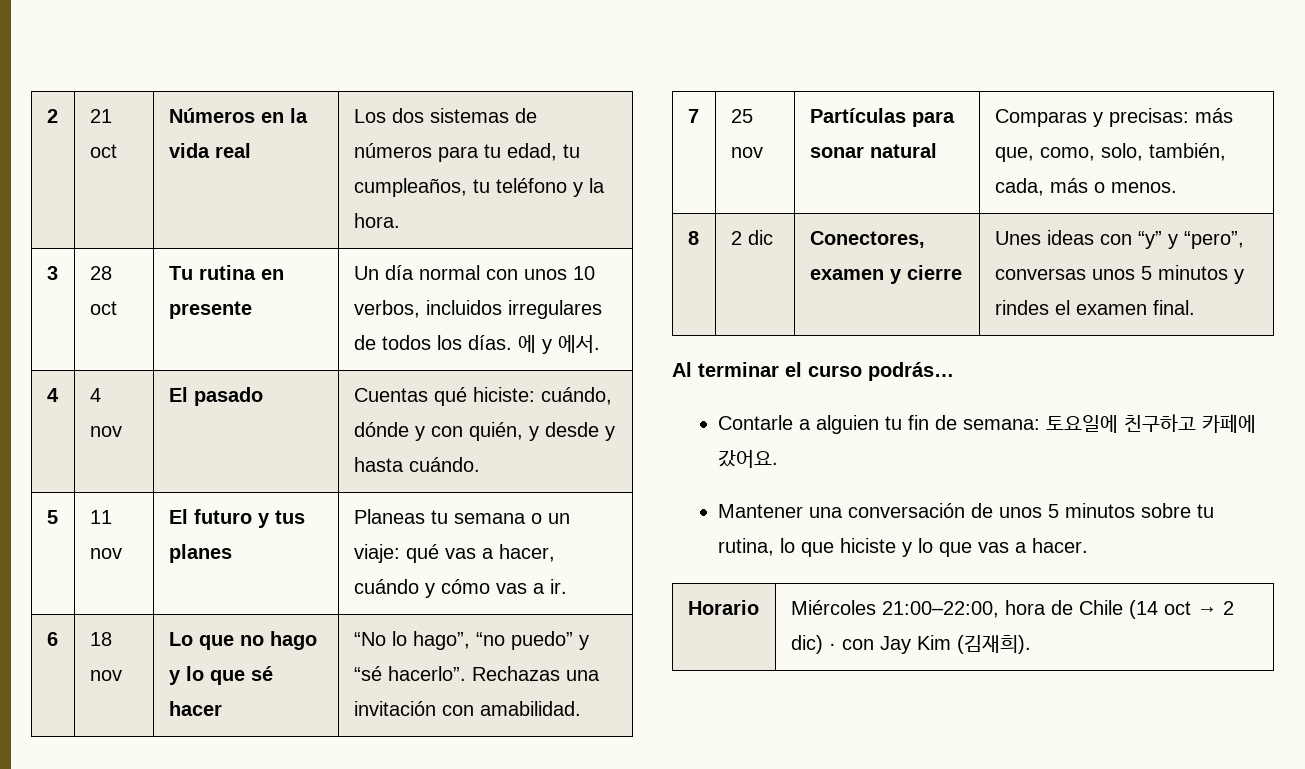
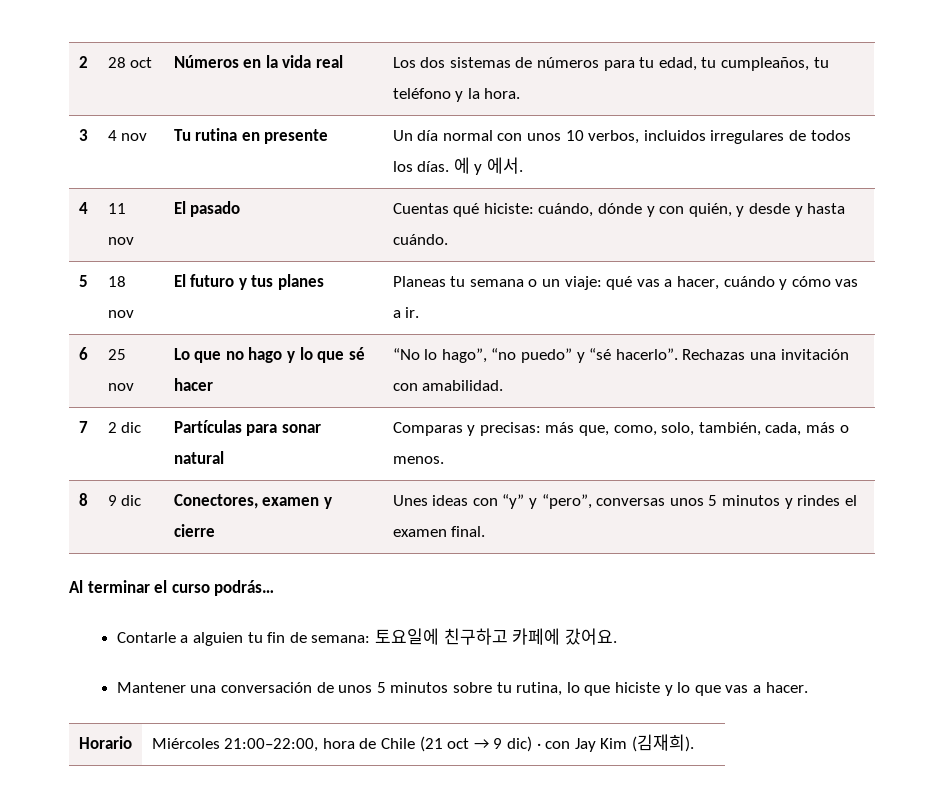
- 2 | 21 oct | Números en la vida real | Los dos sistemas de números para tu edad, tu cumpleaños, tu teléfono y la hora.
+ 2 | 28 oct | Números en la vida real | Los dos sistemas de números para tu edad, tu cumpleaños, tu teléfono y la hora.
- 3 | 28 oct | Tu rutina en presente | Un día normal con unos 10 verbos, incluidos irregulares de todos los días. 에 y 에서.
+ 3 | 4 nov | Tu rutina en presente | Un día normal con unos 10 verbos, incluidos irregulares de todos los días. 에 y 에서.
- 4 | 4 nov | El pasado | Cuentas qué hiciste: cuándo, dónde y con quién, y desde y hasta cuándo.
+ 4 | 11 nov | El pasado | Cuentas qué hiciste: cuándo, dónde y con quién, y desde y hasta cuándo.
- 5 | 11 nov | El futuro y tus planes | Planeas tu semana o un viaje: qué vas a hacer, cuándo y cómo vas a ir.
+ 5 | 18 nov | El futuro y tus planes | Planeas tu semana o un viaje: qué vas a hacer, cuándo y cómo vas a ir.
- 6 | 18 nov | Lo que no hago y lo que sé hacer | “No lo hago”, “no puedo” y “sé hacerlo”. Rechazas una invitación con amabilidad.
+ 6 | 25 nov | Lo que no hago y lo que sé hacer | “No lo hago”, “no puedo” y “sé hacerlo”. Rechazas una invitación con amabilidad.
- 7 | 25 nov | Partículas para sonar natural | Comparas y precisas: más que, como, solo, también, cada, más o menos.
+ 7 | 2 dic | Partículas para sonar natural | Comparas y precisas: más que, como, solo, también, cada, más o menos.
- 8 | 2 dic | Conectores, examen y cierre | Unes ideas con “y” y “pero”, conversas unos 5 minutos y rindes el examen final.
+ 8 | 9 dic | Conectores, examen y cierre | Unes ideas con “y” y “pero”, conversas unos 5 minutos y rindes el examen final.
- Horario | Miércoles 21:00–22:00, hora de Chile (14 oct → 2 dic) · con Jay Kim (김재희).
+ Horario | Miércoles 21:00–22:00, hora de Chile (21 oct → 9 dic) · con Jay Kim (김재희).

